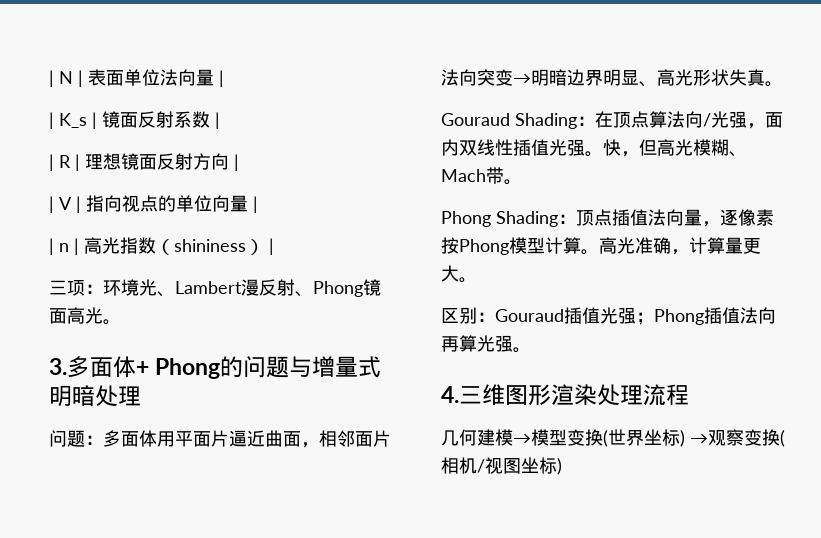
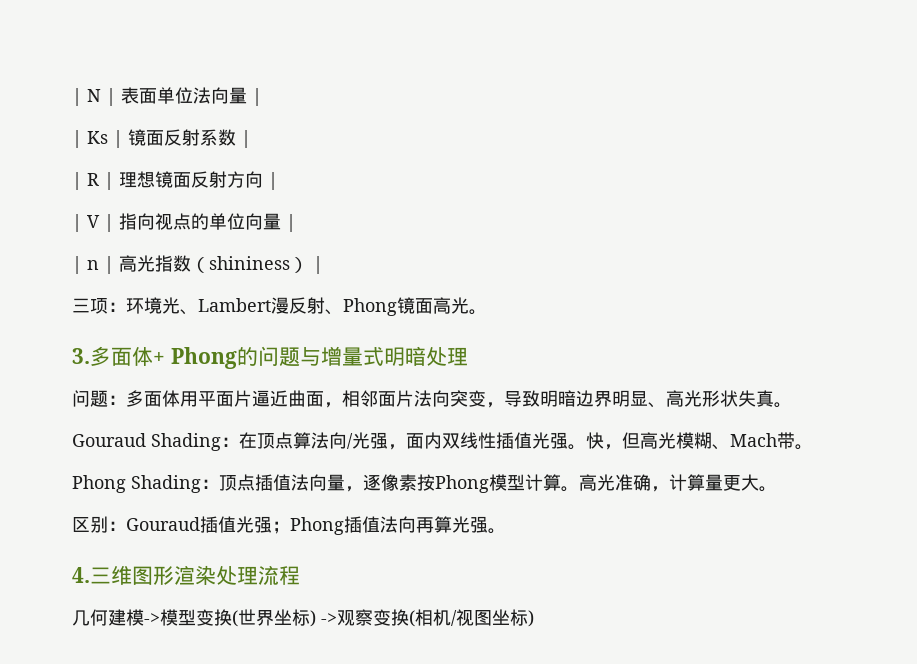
- | K_s | 镜面反射系数 |
+ | Ks | 镜面反射系数 |
- 问题：多面体用平面片逼近曲面，相邻面片法向突变→明暗边界明显、高光形状失真。
+ 问题：多面体用平面片逼近曲面，相邻面片法向突变，导致明暗边界明显、高光形状失真。
- 几何建模→模型变换(世界坐标) →观察变换(相机/视图坐标)
+ 几何建模->模型变换(世界坐标) ->观察变换(相机/视图坐标)

